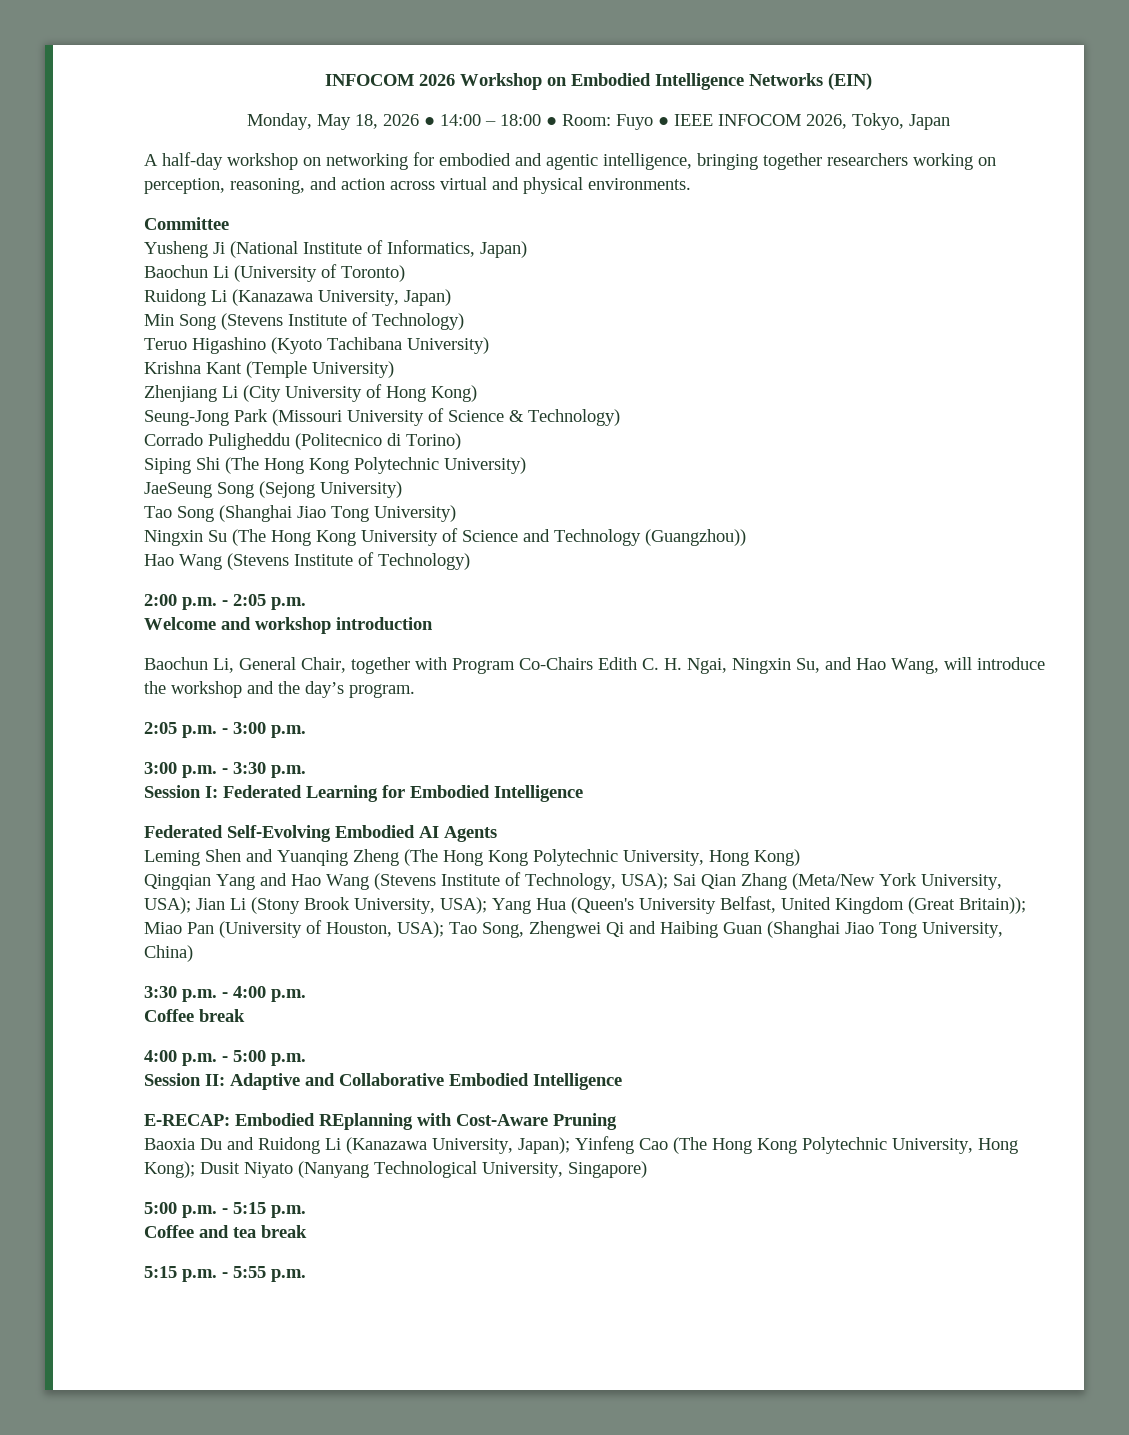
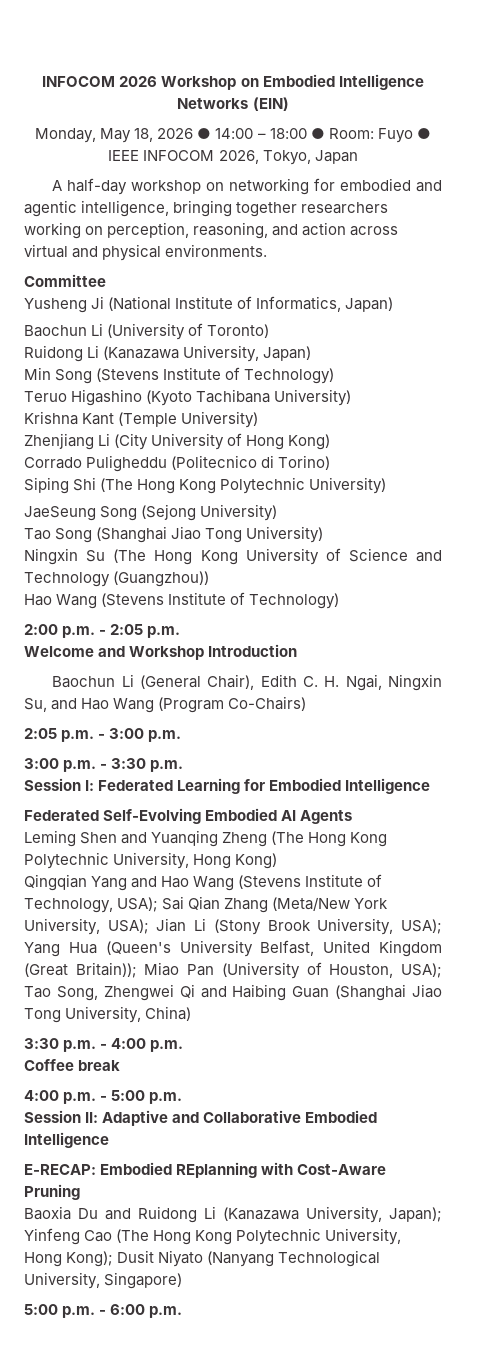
- Seung-Jong Park (Missouri University of Science & Technology)
- Welcome and workshop introduction
- Baochun Li, General Chair, together with Program Co-Chairs Edith C. H. Ngai, Ningxin Su, and Hao Wang, will introduce the workshop and the day’s program.
+ Welcome and Workshop Introduction
+ Baochun Li (General Chair), Edith C. H. Ngai, Ningxin Su, and Hao Wang (Program Co-Chairs)
- 5:00 p.m. - 5:15 p.m.
- Coffee and tea break
- 5:15 p.m. - 5:55 p.m.
+ 5:00 p.m. - 6:00 p.m.

